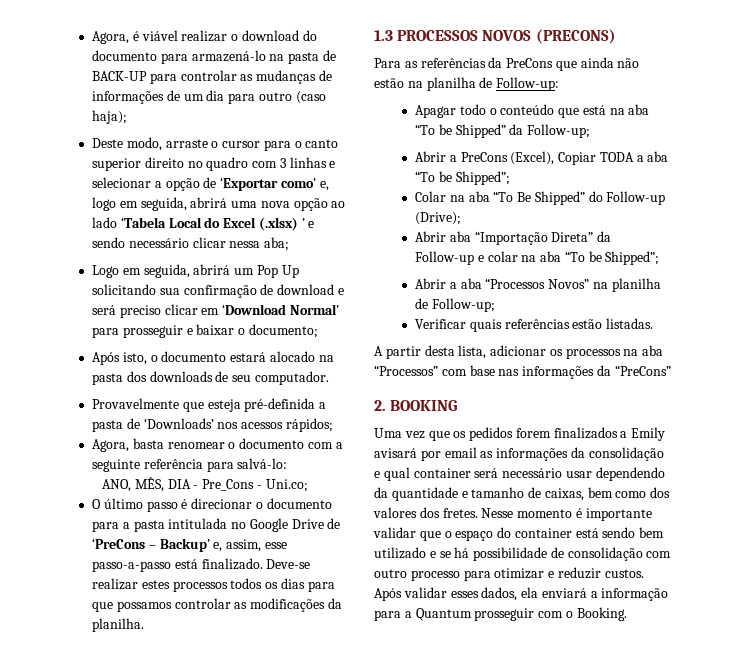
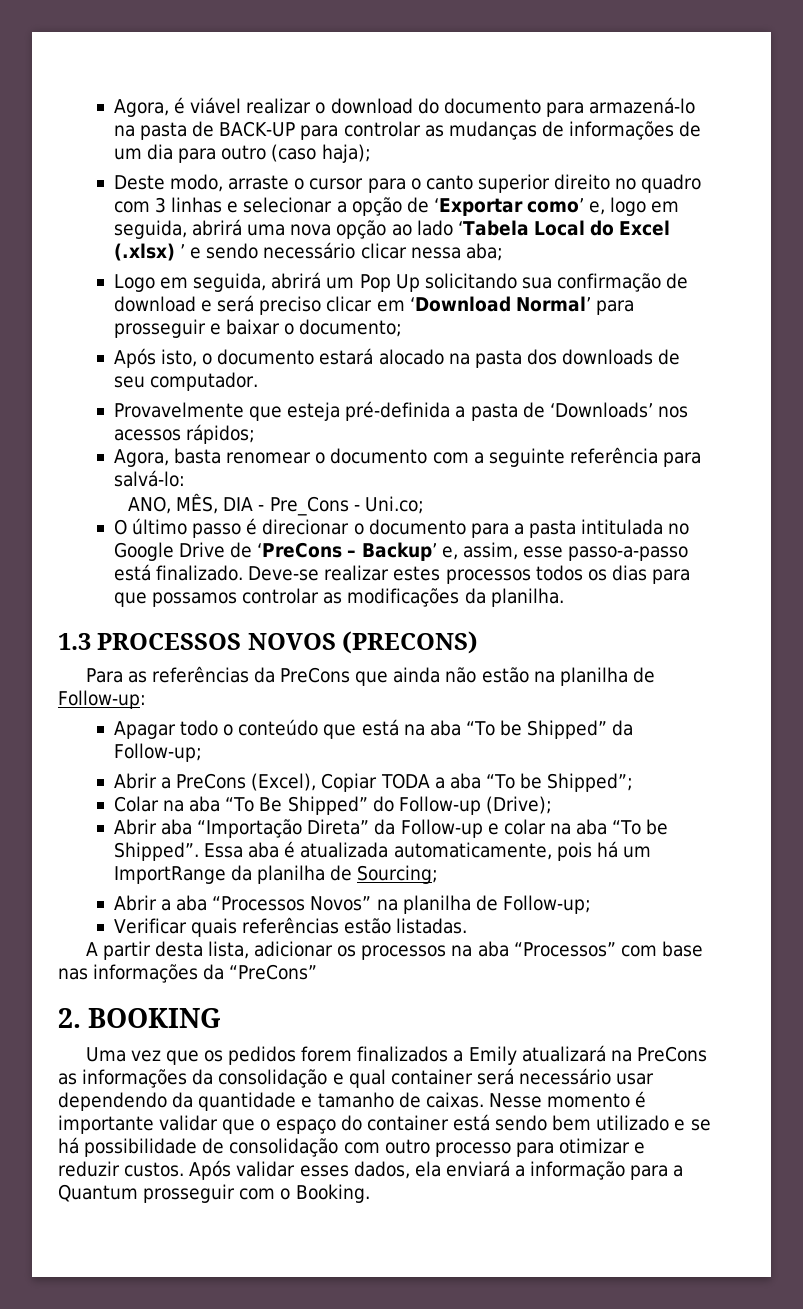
- Abrir aba “Importação Direta” da Follow-up e colar na aba “To be Shipped”;
+ Abrir aba “Importação Direta” da Follow-up e colar na aba “To be Shipped”. Essa aba é atualizada automaticamente, pois há um ImportRange da planilha de Sourcing;
- Uma vez que os pedidos forem finalizados a Emily avisará por email as informações da consolidação e qual container será necessário usar dependendo da quantidade e tamanho de caixas, bem como dos valores dos fretes.
+ Uma vez que os pedidos forem finalizados a Emily atualizará na PreCons as informações da consolidação e qual container será necessário usar dependendo da quantidade e tamanho de caixas.

